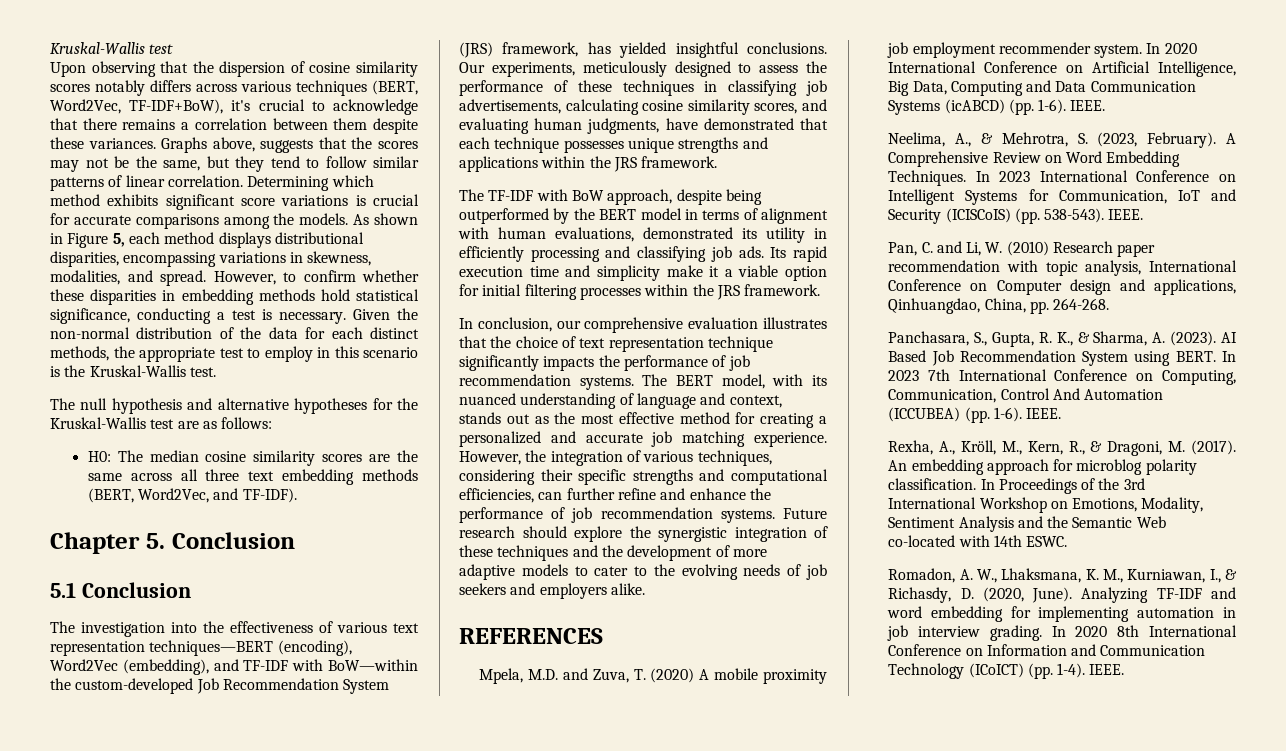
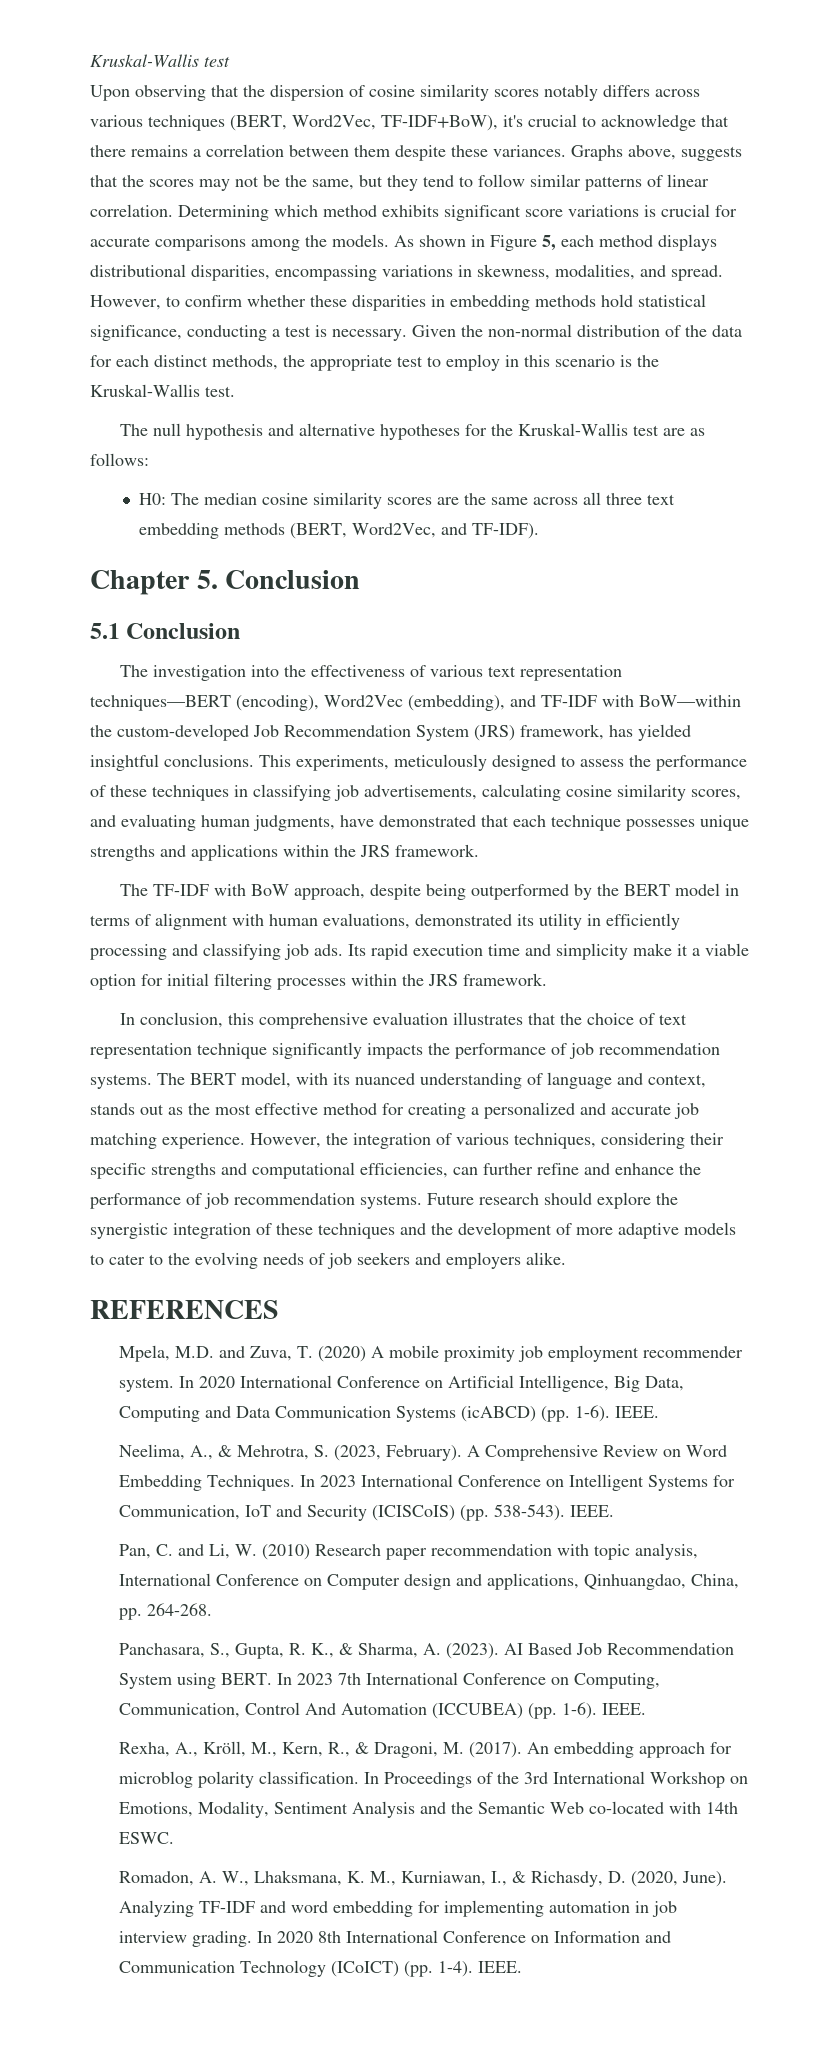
- Our experiments, meticulously designed to assess the performance of these techniques in classifying job advertisements, calculating cosine similarity scores, and evaluating human judgments, have demonstrated that each technique possesses unique strengths and applications within the JRS framework.
+ This experiments, meticulously designed to assess the performance of these techniques in classifying job advertisements, calculating cosine similarity scores, and evaluating human judgments, have demonstrated that each technique possesses unique strengths and applications within the JRS framework.
- In conclusion, our comprehensive evaluation illustrates that the choice of text representation technique significantly impacts the performance of job recommendation systems.
+ In conclusion, this comprehensive evaluation illustrates that the choice of text representation technique significantly impacts the performance of job recommendation systems.

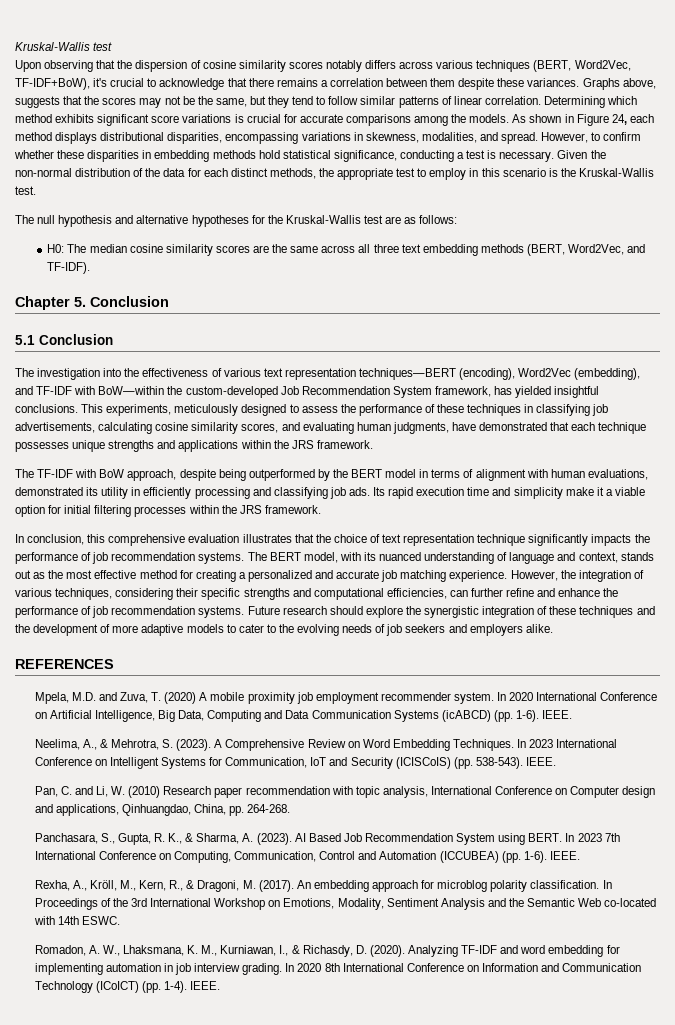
- As shown in Figure 5, each method displays distributional disparities, encompassing variations in skewness, modalities, and spread.
+ As shown in Figure 24, each method displays distributional disparities, encompassing variations in skewness, modalities, and spread.
- The investigation into the effectiveness of various text representation techniques—BERT (encoding), Word2Vec (embedding), and TF-IDF with BoW—within the custom-developed Job Recommendation System (JRS) framework, has yielded insightful conclusions.
+ The investigation into the effectiveness of various text representation techniques—BERT (encoding), Word2Vec (embedding), and TF-IDF with BoW—within the custom-developed Job Recommendation System framework, has yielded insightful conclusions.
- Neelima, A., & Mehrotra, S. (2023, February).
+ Neelima, A., & Mehrotra, S. (2023).
- In 2023 7th International Conference on Computing, Communication, Control And Automation (ICCUBEA) (pp. 1-6).
+ In 2023 7th International Conference on Computing, Communication, Control and Automation (ICCUBEA) (pp. 1-6).
- Romadon, A. W., Lhaksmana, K. M., Kurniawan, I., & Richasdy, D. (2020, June).
+ Romadon, A. W., Lhaksmana, K. M., Kurniawan, I., & Richasdy, D. (2020).

